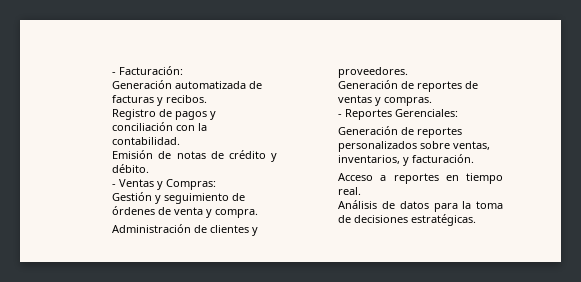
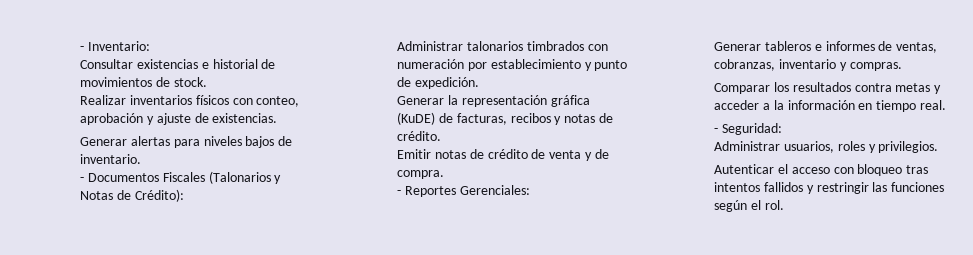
- - Facturación:
- Generación automatizada de facturas y recibos.
- Registro de pagos y conciliación con la contabilidad.
- Emisión de notas de crédito y débito.
- - Ventas y Compras:
- Gestión y seguimiento de órdenes de venta y compra.
+ - Inventario:
+ Consultar existencias e historial de movimientos de stock.
+ Realizar inventarios físicos con conteo, aprobación y ajuste de existencias.
+ Generar alertas para niveles bajos de inventario.
+ - Documentos Fiscales (Talonarios y Notas de Crédito):
+ Administrar talonarios timbrados con numeración por establecimiento y punto de expedición.
+ Generar la representación gráfica (KuDE) de facturas, recibos y notas de crédito.
+ Emitir notas de crédito de venta y de compra.
- Administración de clientes y proveedores.
- Generación de reportes de ventas y compras.
  - Reportes Gerenciales:
- Generación de reportes personalizados sobre ventas, inventarios, y facturación.
- Acceso a reportes en tiempo real.
- Análisis de datos para la toma de decisiones estratégicas.
+ Generar tableros e informes de ventas, cobranzas, inventario y compras.
+ Comparar los resultados contra metas y acceder a la información en tiempo real.
+ - Seguridad:
+ Administrar usuarios, roles y privilegios.
+ Autenticar el acceso con bloqueo tras intentos fallidos y restringir las funciones según el rol.

